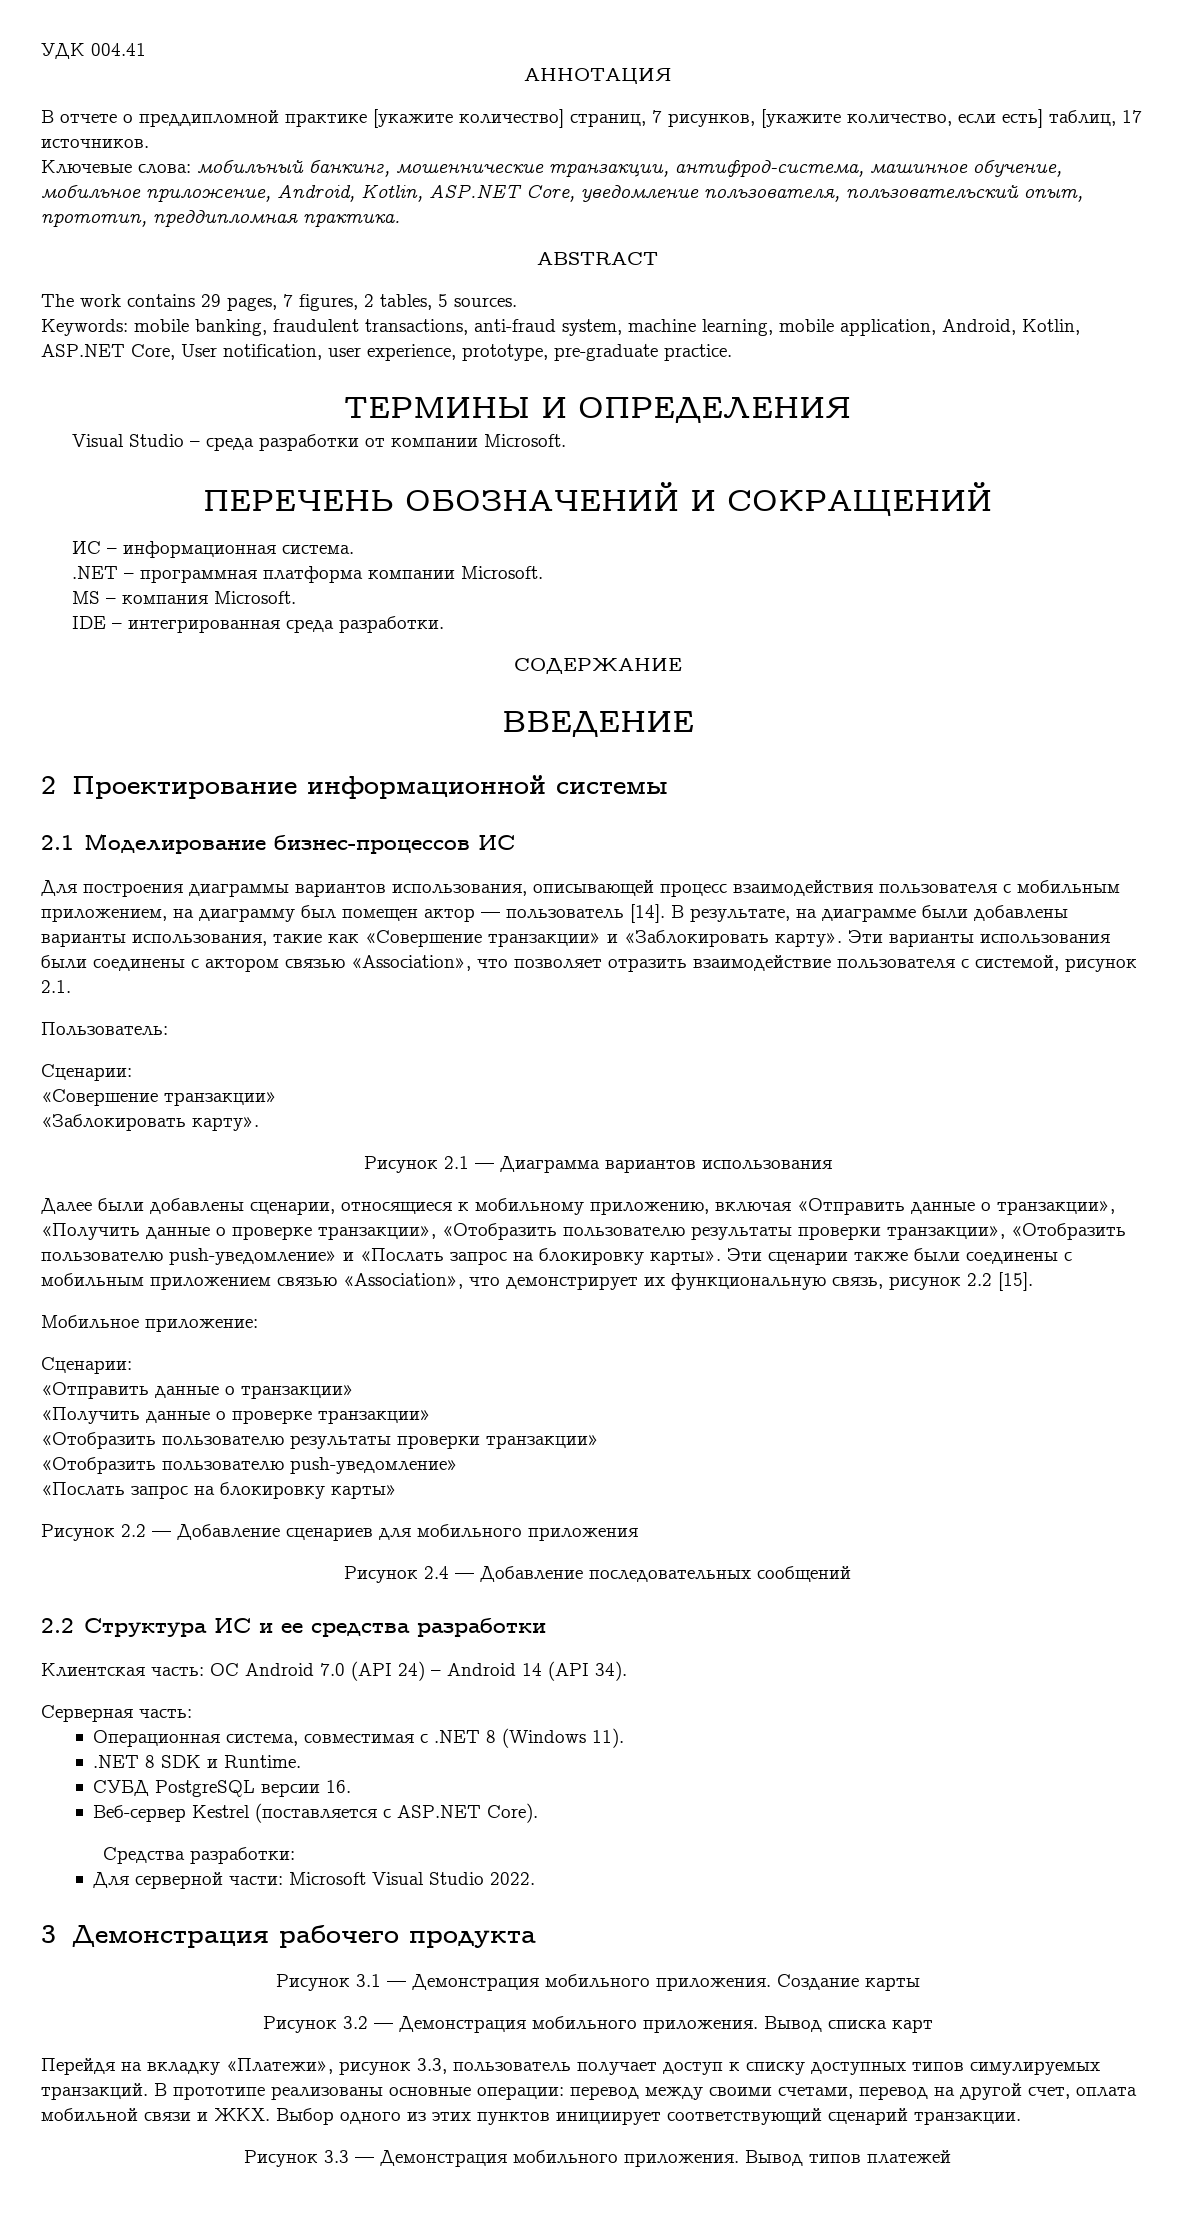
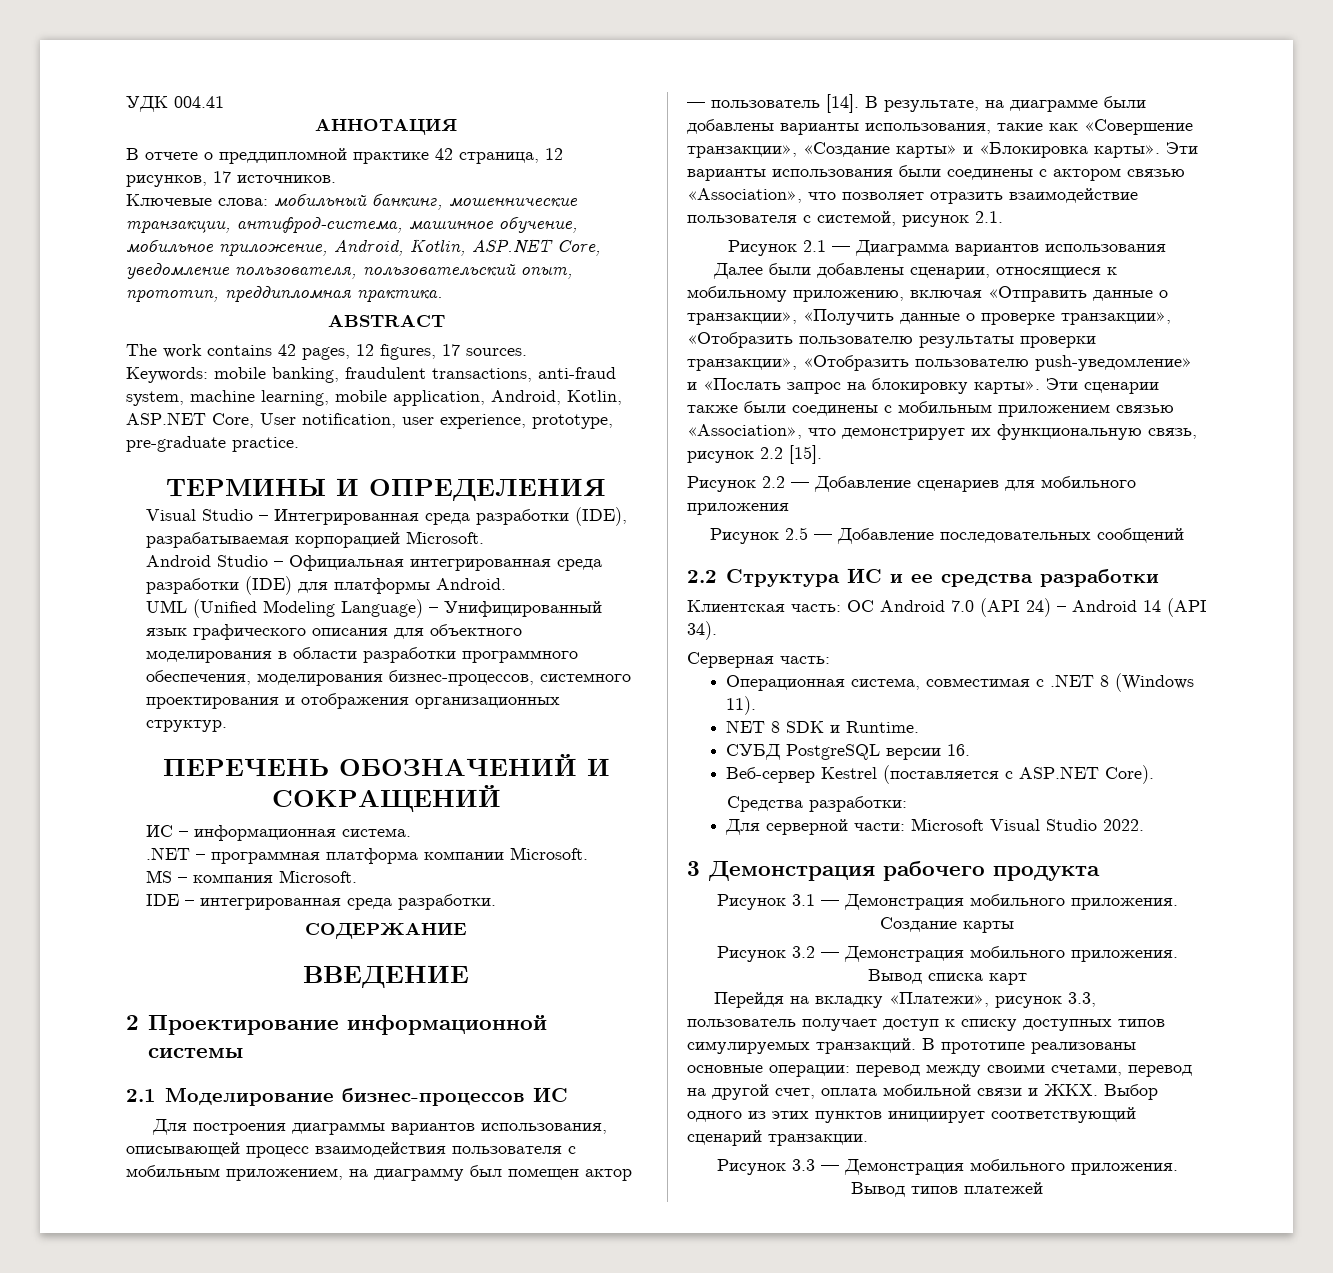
- В отчете о преддипломной практике [укажите количество] страниц, 7 рисунков, [укажите количество, если есть] таблиц, 17 источников.
+ В отчете о преддипломной практике 42 страница, 12 рисунков, 17 источников.
- The work contains 29 pages, 7 figures, 2 tables, 5 sources.
+ The work contains 42 pages, 12 figures, 17 sources.
- Visual Studio – среда разработки от компании Microsoft.
+ Visual Studio – Интегрированная среда разработки (IDE), разрабатываемая корпорацией Microsoft.
+ Android Studio – Официальная интегрированная среда разработки (IDE) для платформы Android.
+ UML (Unified Modeling Language) – Унифицированный язык графического описания для объектного моделирования в области разработки программного обеспечения, моделирования бизнес-процессов, системного проектирования и отображения организационных структур.
- В результате, на диаграмме были добавлены варианты использования, такие как «Совершение транзакции» и «Заблокировать карту».
+ В результате, на диаграмме были добавлены варианты использования, такие как «Совершение транзакции», «Создание карты» и «Блокировка карты».
- Пользователь:
- Сценарии:
- «Совершение транзакции»
- «Заблокировать карту».
- Мобильное приложение:
- Сценарии:
- «Отправить данные о транзакции»
- «Получить данные о проверке транзакции»
- «Отобразить пользователю результаты проверки транзакции»
- «Отобразить пользователю push-уведомление»
- «Послать запрос на блокировку карты»
- Рисунок 2.4 — Добавление последовательных сообщений
+ Рисунок 2.5 — Добавление последовательных сообщений
- .NET 8 SDK и Runtime.
+ NET 8 SDK и Runtime.

